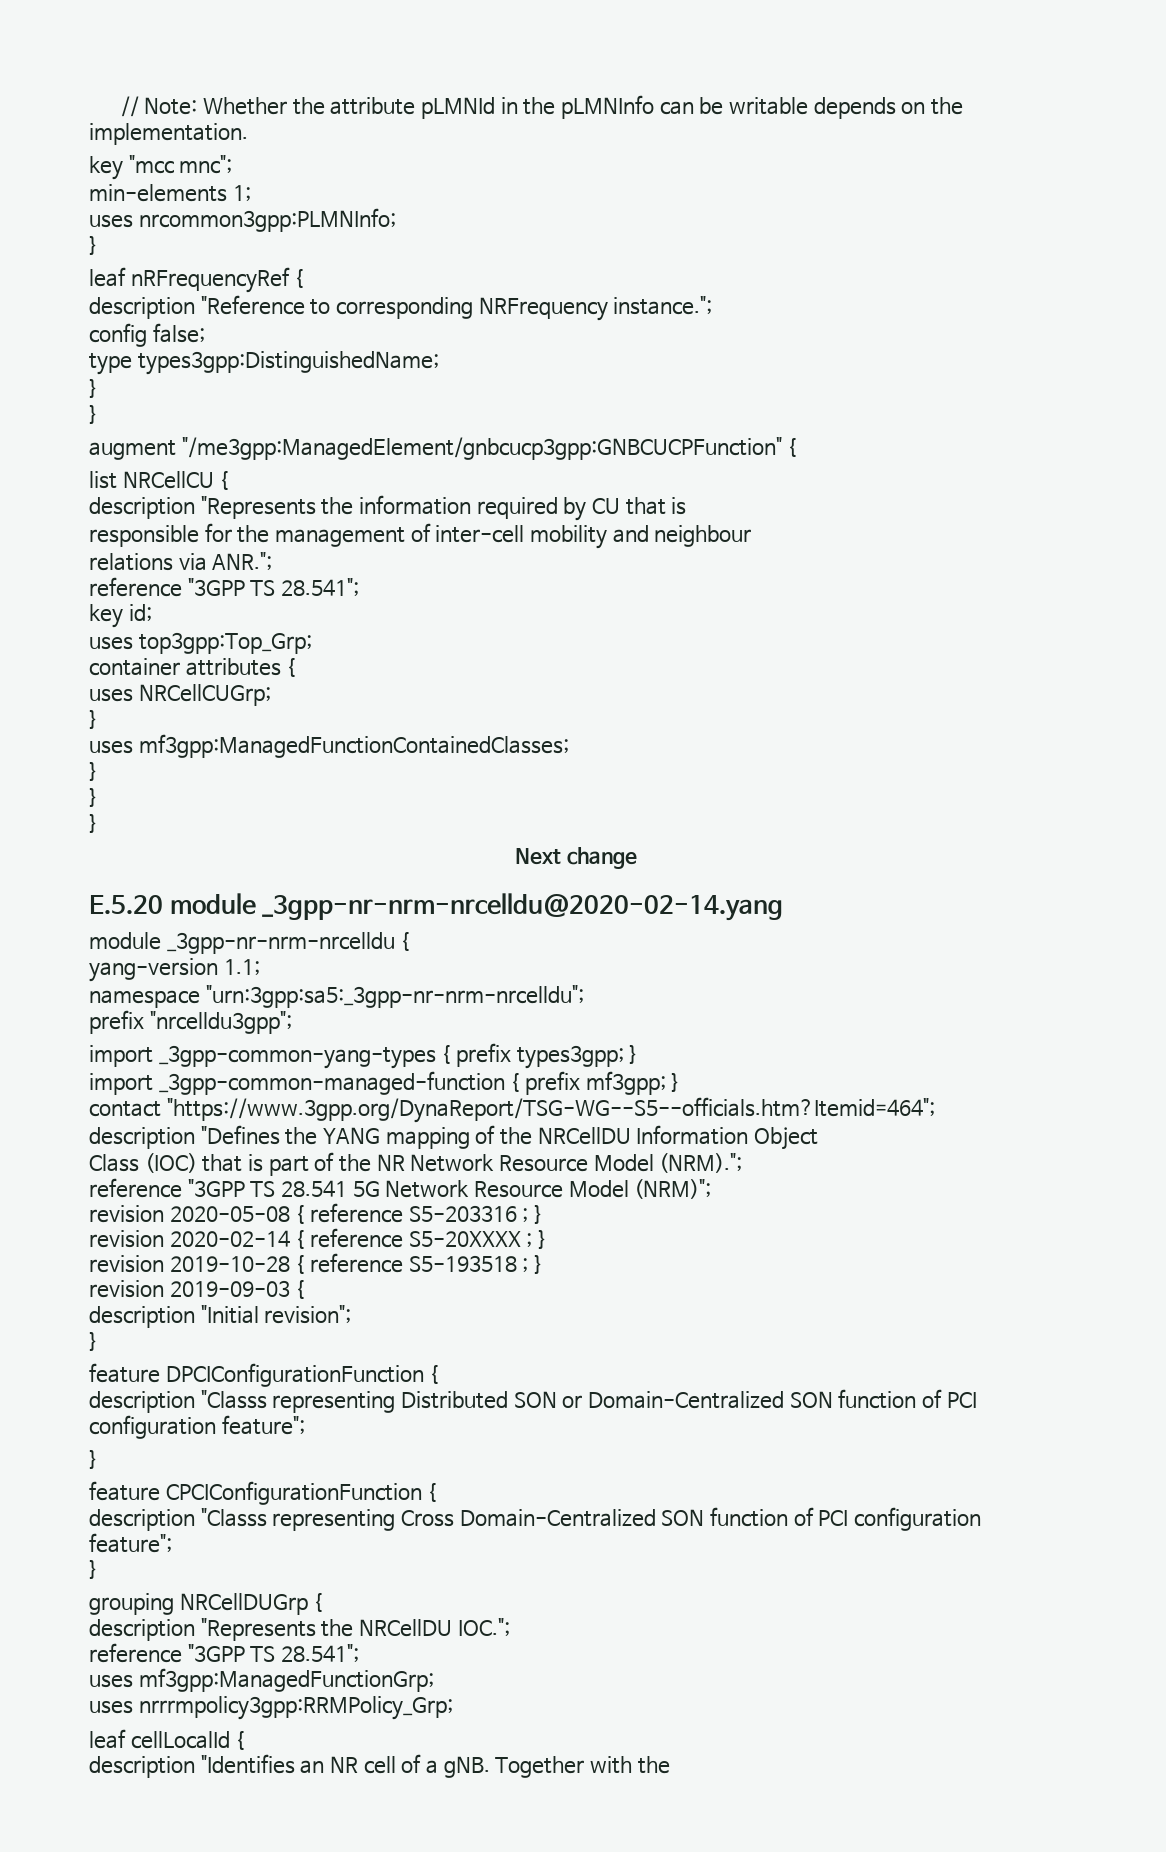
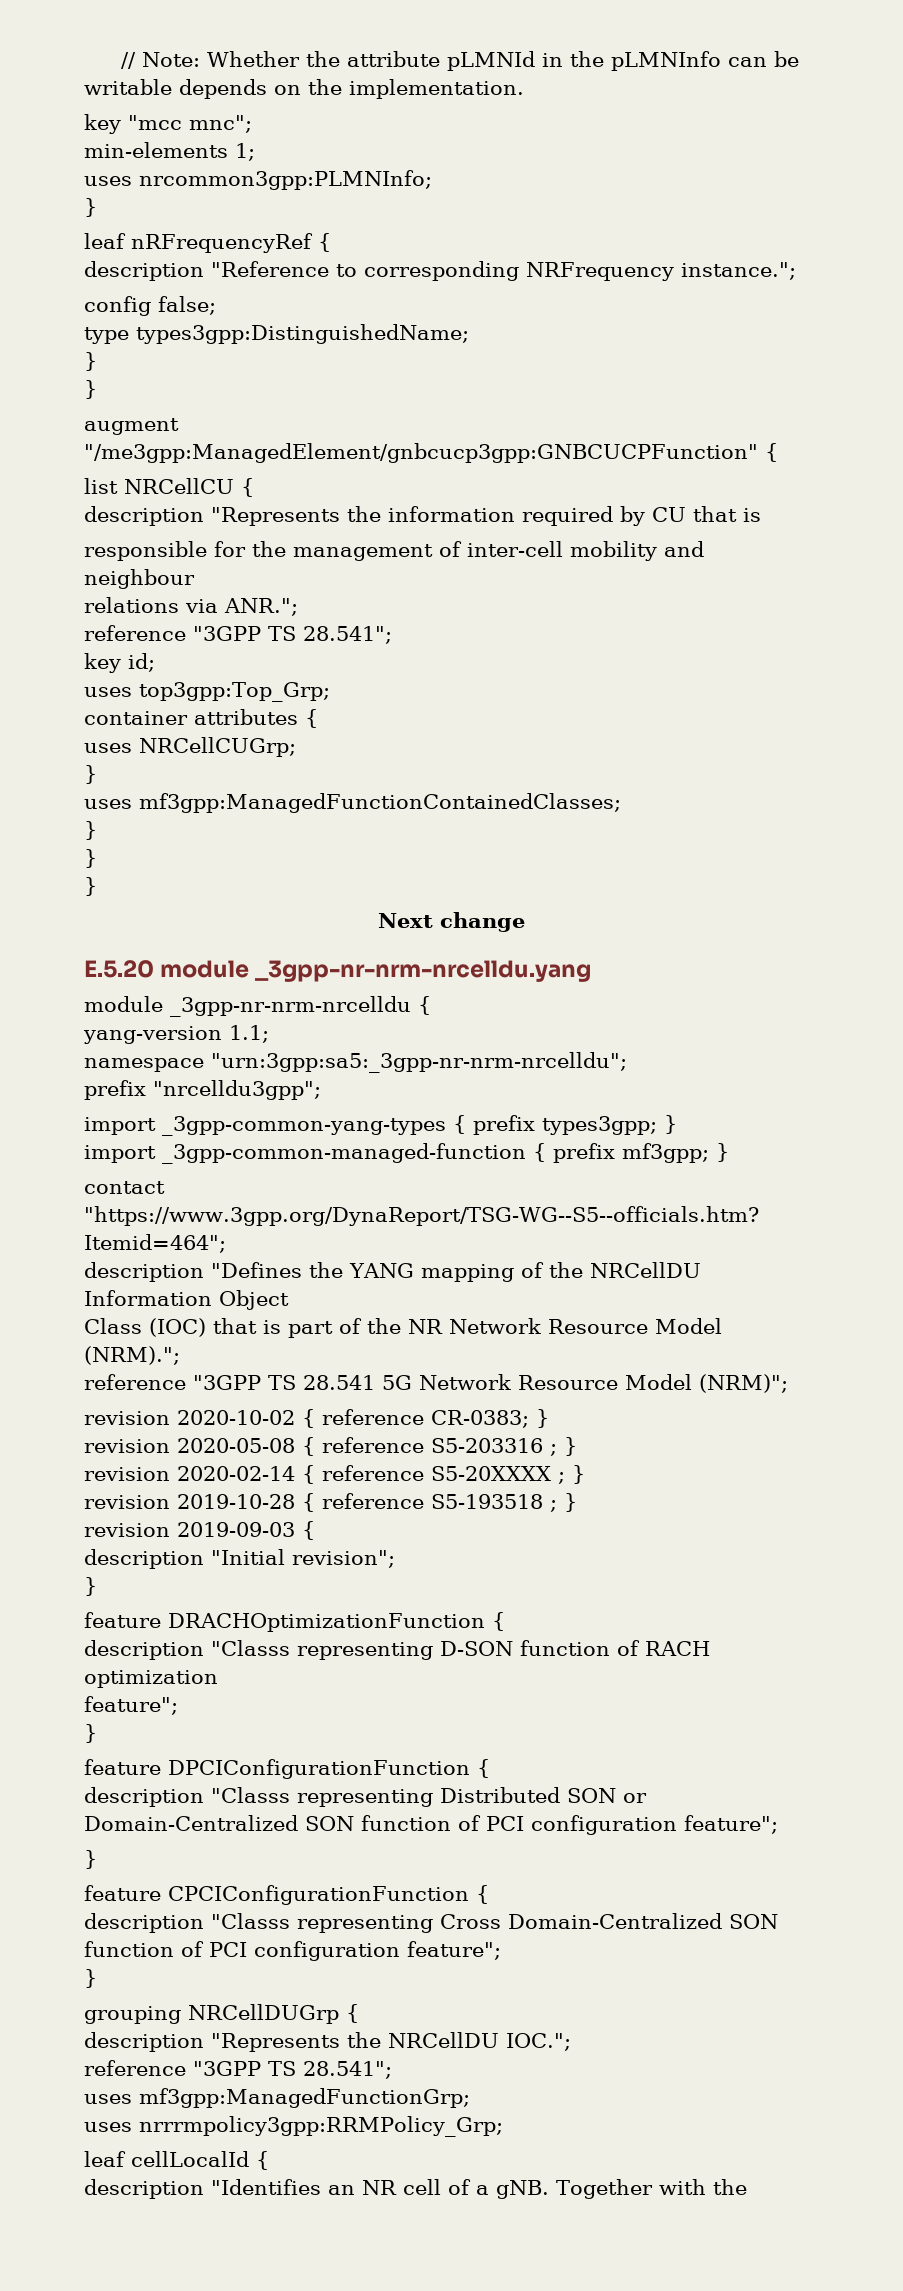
- E.5.20 module _3gpp-nr-nrm-nrcelldu@2020-02-14.yang
+ E.5.20 module _3gpp-nr-nrm-nrcelldu.yang
+ revision 2020-10-02 { reference CR-0383; }
+ feature DRACHOptimizationFunction {
+ description "Classs representing D-SON function of RACH optimization
+ feature";
+ }

